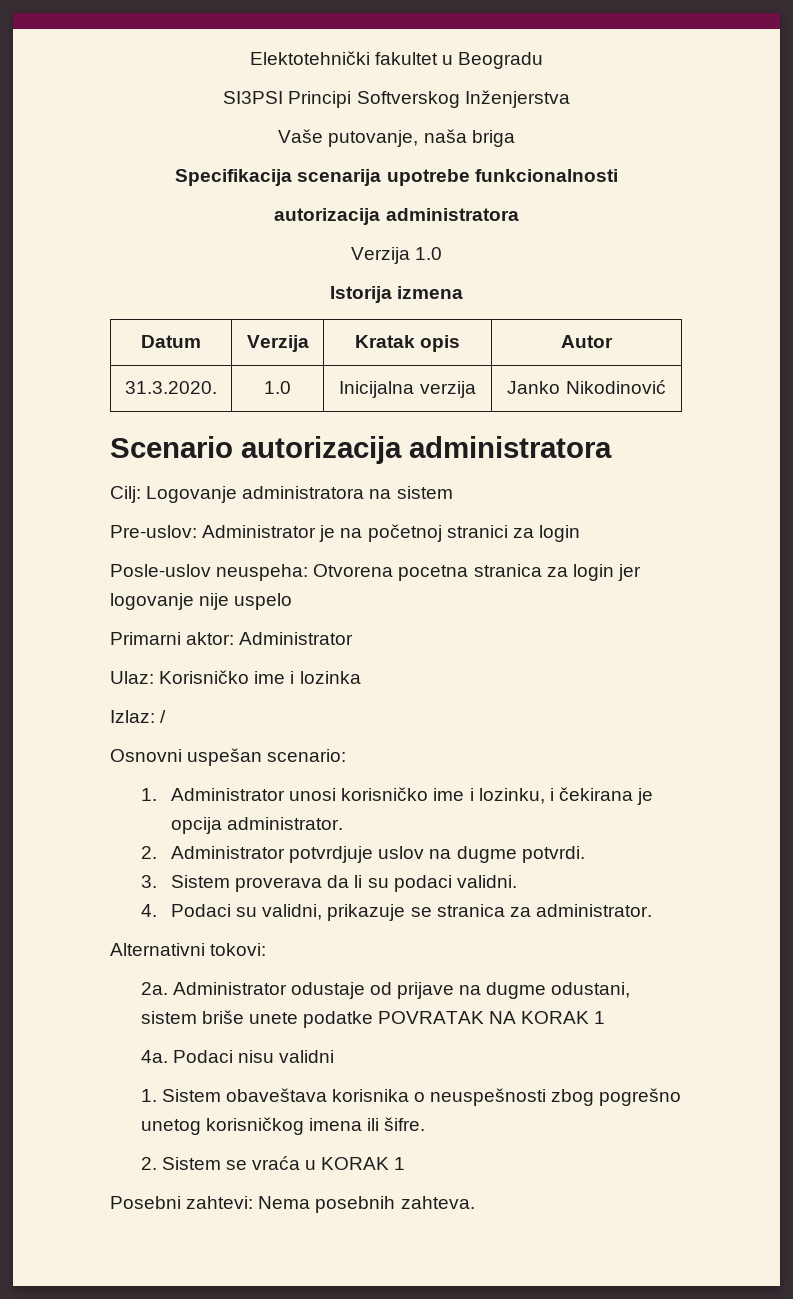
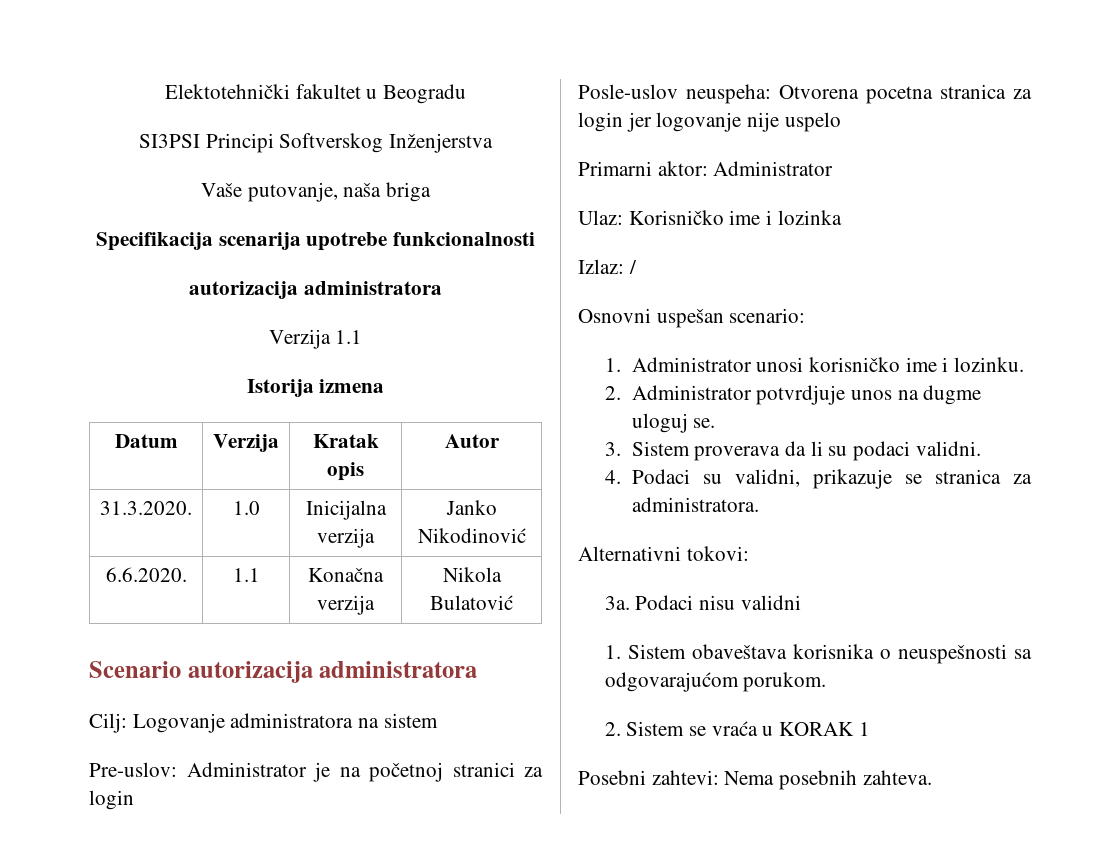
- Verzija 1.0
+ Verzija 1.1
+ 6.6.2020. | 1.1 | Konačna verzija | Nikola Bulatović
- 1. Administrator unosi korisničko ime i lozinku, i čekirana je opcija administrator.
+ 1. Administrator unosi korisničko ime i lozinku.
- 2. Administrator potvrdjuje uslov na dugme potvrdi.
+ 2. Administrator potvrdjuje unos na dugme uloguj se.
- 4. Podaci su validni, prikazuje se stranica za administrator.
+ 4. Podaci su validni, prikazuje se stranica za administratora.
- 2a. Administrator odustaje od prijave na dugme odustani, sistem briše unete podatke POVRATAK NA KORAK 1
- 4a.
+ 3a.
- 1. Sistem obaveštava korisnika o neuspešnosti zbog pogrešno unetog korisničkog imena ili šifre.
+ 1. Sistem obaveštava korisnika o neuspešnosti sa odgovarajućom porukom.

